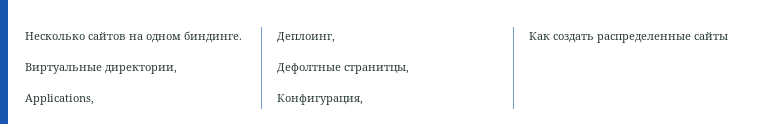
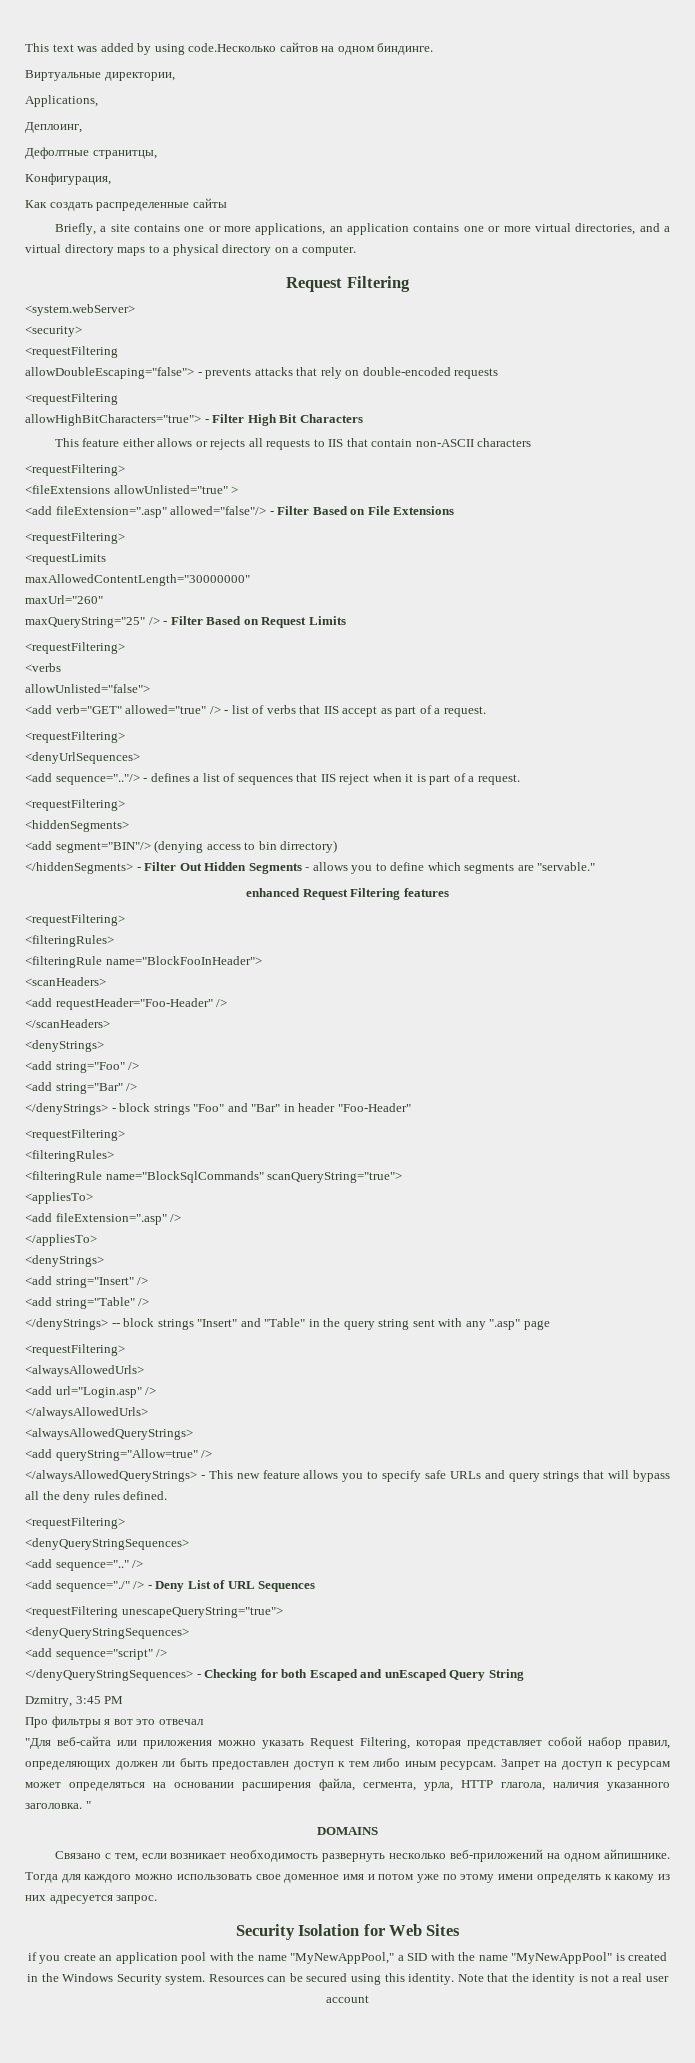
- Несколько сайтов на одном биндинге.
+ This text was added by using code.Несколько сайтов на одном биндинге.
+ Briefly, a site contains one or more applications, an application contains one or more virtual directories, and a virtual directory maps to a physical directory on a computer.
+ Request Filtering
+ <system.webServer>
+ <security>
+ <requestFiltering
+ allowDoubleEscaping="false"> - prevents attacks that rely on double-encoded requests
+ <requestFiltering
+ allowHighBitCharacters="true"> - Filter High Bit Characters
+ This feature either allows or rejects all requests to IIS that contain non-ASCII characters
+ <requestFiltering>
+ <fileExtensions allowUnlisted="true" >
+ <add fileExtension=".asp" allowed="false"/> - Filter Based on File Extensions
+ <requestFiltering>
+ <requestLimits
+ maxAllowedContentLength="30000000"
+ maxUrl="260"
+ maxQueryString="25" /> - Filter Based on Request Limits
+ <requestFiltering>
+ <verbs
+ allowUnlisted="false">
+ <add verb="GET" allowed="true" /> - list of verbs that IIS accept as part of a request.
+ <requestFiltering>
+ <denyUrlSequences>
+ <add sequence=".."/> - defines a list of sequences that IIS reject when it is part of a request.
+ <requestFiltering>
+ <hiddenSegments>
+ <add segment="BIN"/> (denying access to bin dirrectory)
+ </hiddenSegments> - Filter Out Hidden Segments - allows you to define which segments are "servable."
+ enhanced Request Filtering features
+ <requestFiltering>
+ <filteringRules>
+ <filteringRule name="BlockFooInHeader">
+ <scanHeaders>
+ <add requestHeader="Foo-Header" />
+ </scanHeaders>
+ <denyStrings>
+ <add string="Foo" />
+ <add string="Bar" />
+ </denyStrings> - block strings "Foo" and "Bar" in header "Foo-Header"
+ <requestFiltering>
+ <filteringRules>
+ <filteringRule name="BlockSqlCommands" scanQueryString="true">
+ <appliesTo>
+ <add fileExtension=".asp" />
+ </appliesTo>
+ <denyStrings>
+ <add string="Insert" />
+ <add string="Table" />
+ </denyStrings> -- block strings "Insert" and "Table" in the query string sent with any ".asp" page
+ <requestFiltering>
+ <alwaysAllowedUrls>
+ <add url="Login.asp" />
+ </alwaysAllowedUrls>
+ <alwaysAllowedQueryStrings>
+ <add queryString="Allow=true" />
+ </alwaysAllowedQueryStrings> - This new feature allows you to specify safe URLs and query strings that will bypass all the deny rules defined.
+ <requestFiltering>
+ <denyQueryStringSequences>
+ <add sequence=".." />
+ <add sequence="./" /> - Deny List of URL Sequences
+ <requestFiltering unescapeQueryString="true">
+ <denyQueryStringSequences>
+ <add sequence="script" />
+ </denyQueryStringSequences> - Checking for both Escaped and unEscaped Query String
+ Dzmitry, 3:45 PM
+ Про фильтры я вот это отвечал
+ "Для веб-сайта или приложения можно указать Request Filtering, которая представляет собой набор правил, определяющих должен ли быть предоставлен доступ к тем либо иным ресурсам. Запрет на доступ к ресурсам может определяться на основании расширения файла, сегмента, урла, HTTP глагола, наличия указанного заголовка. "
+ DOMAINS
+ Связано с тем, если возникает необходимость развернуть несколько веб-приложений на одном айпишнике. Тогда для каждого можно использовать свое доменное имя и потом уже по этому имени определять к какому из них адресуется запрос.
+ Security Isolation for Web Sites
+ if you create an application pool with the name "MyNewAppPool," a SID with the name "MyNewAppPool" is created in the Windows Security system. Resources can be secured using this identity. Note that the identity is not a real user account

